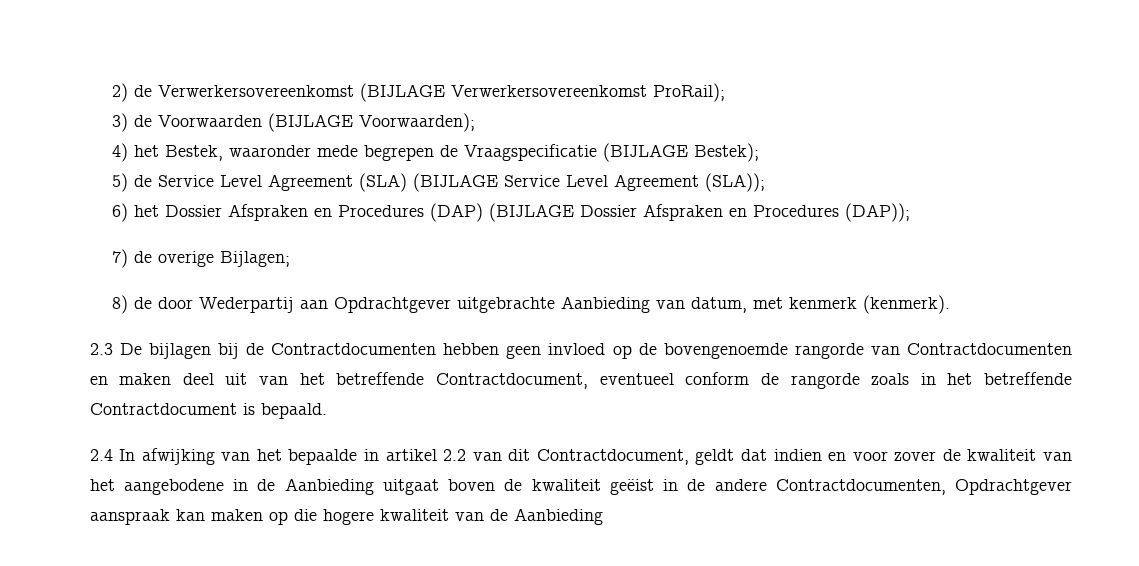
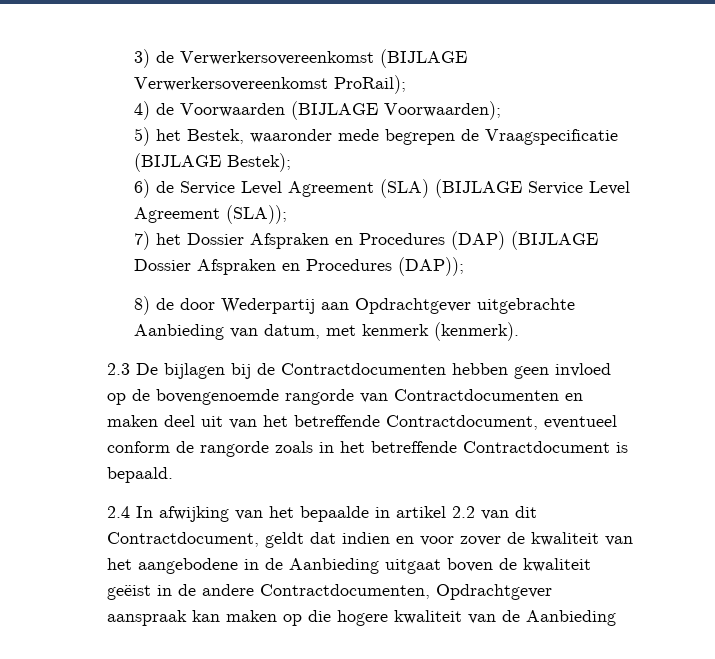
- 2) de Verwerkersovereenkomst (BIJLAGE Verwerkersovereenkomst ProRail);
+ 3) de Verwerkersovereenkomst (BIJLAGE Verwerkersovereenkomst ProRail);
- 3) de Voorwaarden (BIJLAGE Voorwaarden);
+ 4) de Voorwaarden (BIJLAGE Voorwaarden);
- 4) het Bestek, waaronder mede begrepen de Vraagspecificatie (BIJLAGE Bestek);
+ 5) het Bestek, waaronder mede begrepen de Vraagspecificatie (BIJLAGE Bestek);
- 5) de Service Level Agreement (SLA) (BIJLAGE Service Level Agreement (SLA));
+ 6) de Service Level Agreement (SLA) (BIJLAGE Service Level Agreement (SLA));
- 6) het Dossier Afspraken en Procedures (DAP) (BIJLAGE Dossier Afspraken en Procedures (DAP));
+ 7) het Dossier Afspraken en Procedures (DAP) (BIJLAGE Dossier Afspraken en Procedures (DAP));
- 7) de overige Bijlagen;

